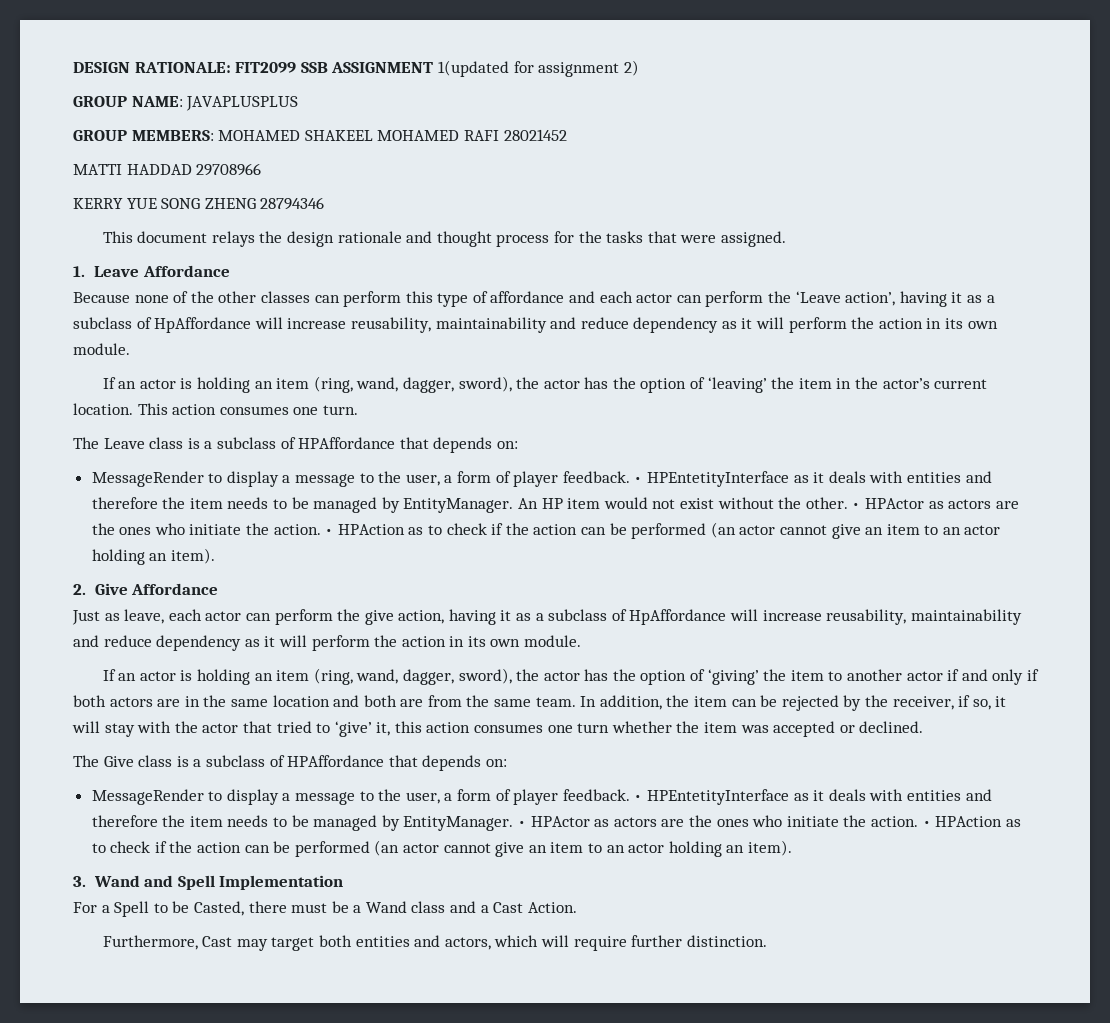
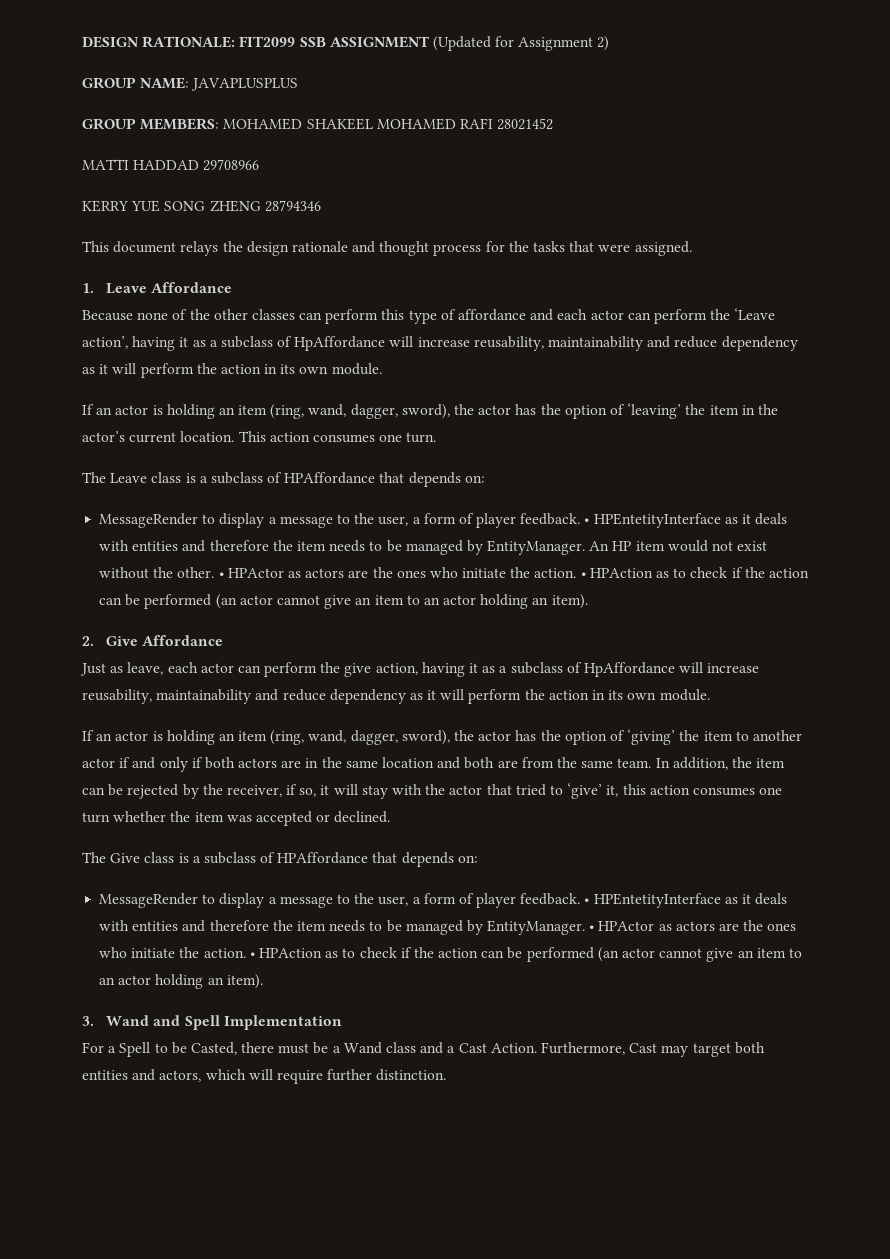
- DESIGN RATIONALE: FIT2099 SSB ASSIGNMENT 1(updated for assignment 2)
+ DESIGN RATIONALE: FIT2099 SSB ASSIGNMENT (Updated for Assignment 2)
- For a Spell to be Casted, there must be a Wand class and a Cast Action.
- Furthermore, Cast may target both entities and actors, which will require further distinction.
+ For a Spell to be Casted, there must be a Wand class and a Cast Action. Furthermore, Cast may target both entities and actors, which will require further distinction.

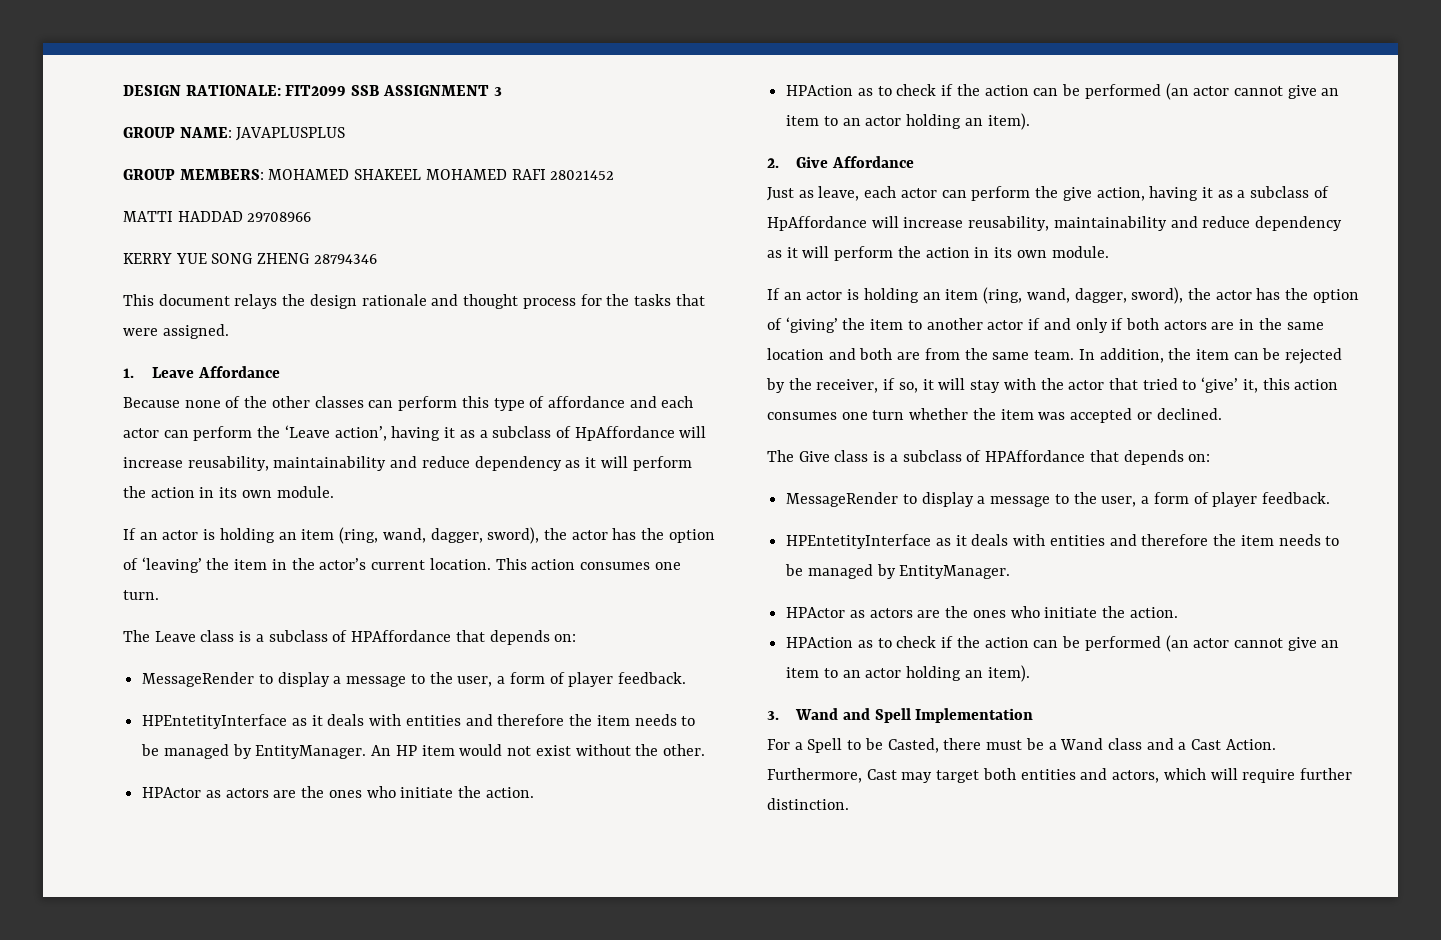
- DESIGN RATIONALE: FIT2099 SSB ASSIGNMENT (Updated for Assignment 2)
+ DESIGN RATIONALE: FIT2099 SSB ASSIGNMENT 3
  The Leave class is a subclass of HPAffordance that depends on:
- MessageRender to display a message to the user, a form of player feedback. • HPEntetityInterface as it deals with entities and therefore the item needs to be managed by EntityManager.
+ MessageRender to display a message to the user, a form of player feedback.
+ HPEntetityInterface as it deals with entities and therefore the item needs to be managed by EntityManager.
- An HP item would not exist without the other. • HPActor as actors are the ones who initiate the action. • HPAction as to check if the action can be performed (an actor cannot give an item to an actor holding an item).
+ An HP item would not exist without the other.
+ HPActor as actors are the ones who initiate the action.
+ HPAction as to check if the action can be performed (an actor cannot give an item to an actor holding an item).
  The Give class is a subclass of HPAffordance that depends on:
- MessageRender to display a message to the user, a form of player feedback. • HPEntetityInterface as it deals with entities and therefore the item needs to be managed by EntityManager. • HPActor as actors are the ones who initiate the action. • HPAction as to check if the action can be performed (an actor cannot give an item to an actor holding an item).
+ MessageRender to display a message to the user, a form of player feedback.
+ HPEntetityInterface as it deals with entities and therefore the item needs to be managed by EntityManager.
+ HPActor as actors are the ones who initiate the action.
+ HPAction as to check if the action can be performed (an actor cannot give an item to an actor holding an item).

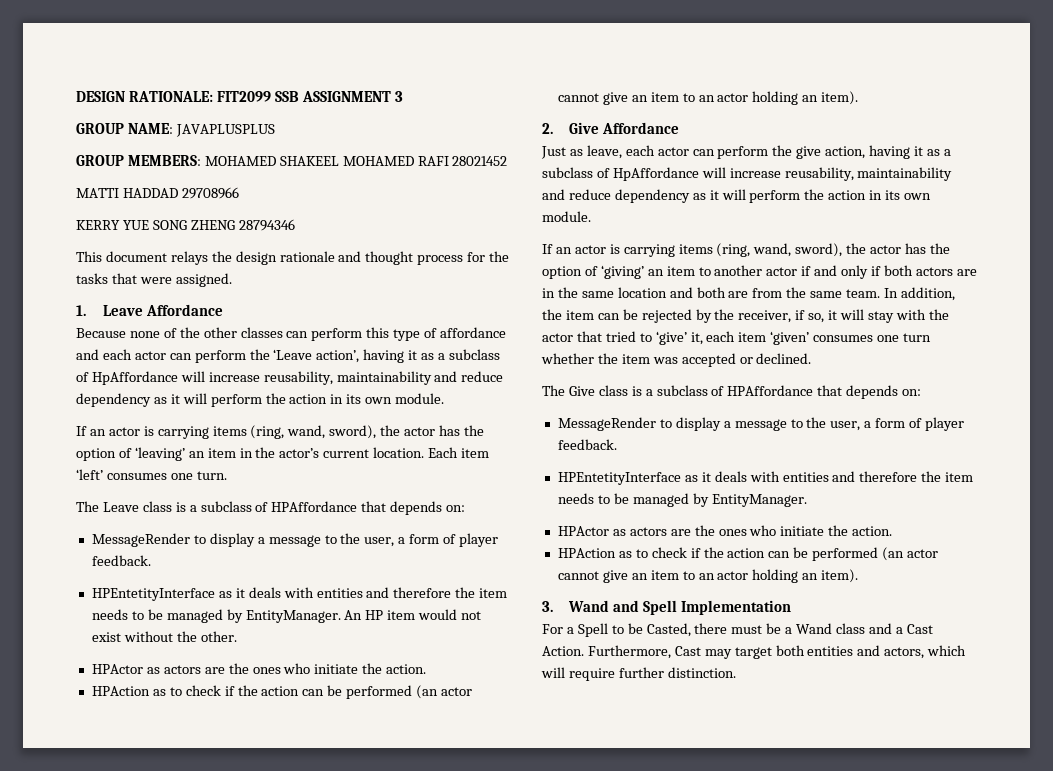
- If an actor is holding an item (ring, wand, dagger, sword), the actor has the option of ‘leaving’ the item in the actor’s current location.
+ If an actor is carrying items (ring, wand, sword), the actor has the option of ‘leaving’ an item in the actor’s current location.
- This action consumes one turn.
+ Each item ‘left’ consumes one turn.
- If an actor is holding an item (ring, wand, dagger, sword), the actor has the option of ‘giving’ the item to another actor if and only if both actors are in the same location and both are from the same team.
+ If an actor is carrying items (ring, wand, sword), the actor has the option of ‘giving’ an item to another actor if and only if both actors are in the same location and both are from the same team.
- In addition, the item can be rejected by the receiver, if so, it will stay with the actor that tried to ‘give’ it, this action consumes one turn whether the item was accepted or declined.
+ In addition, the item can be rejected by the receiver, if so, it will stay with the actor that tried to ‘give’ it, each item ‘given’ consumes one turn whether the item was accepted or declined.

